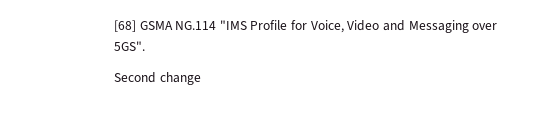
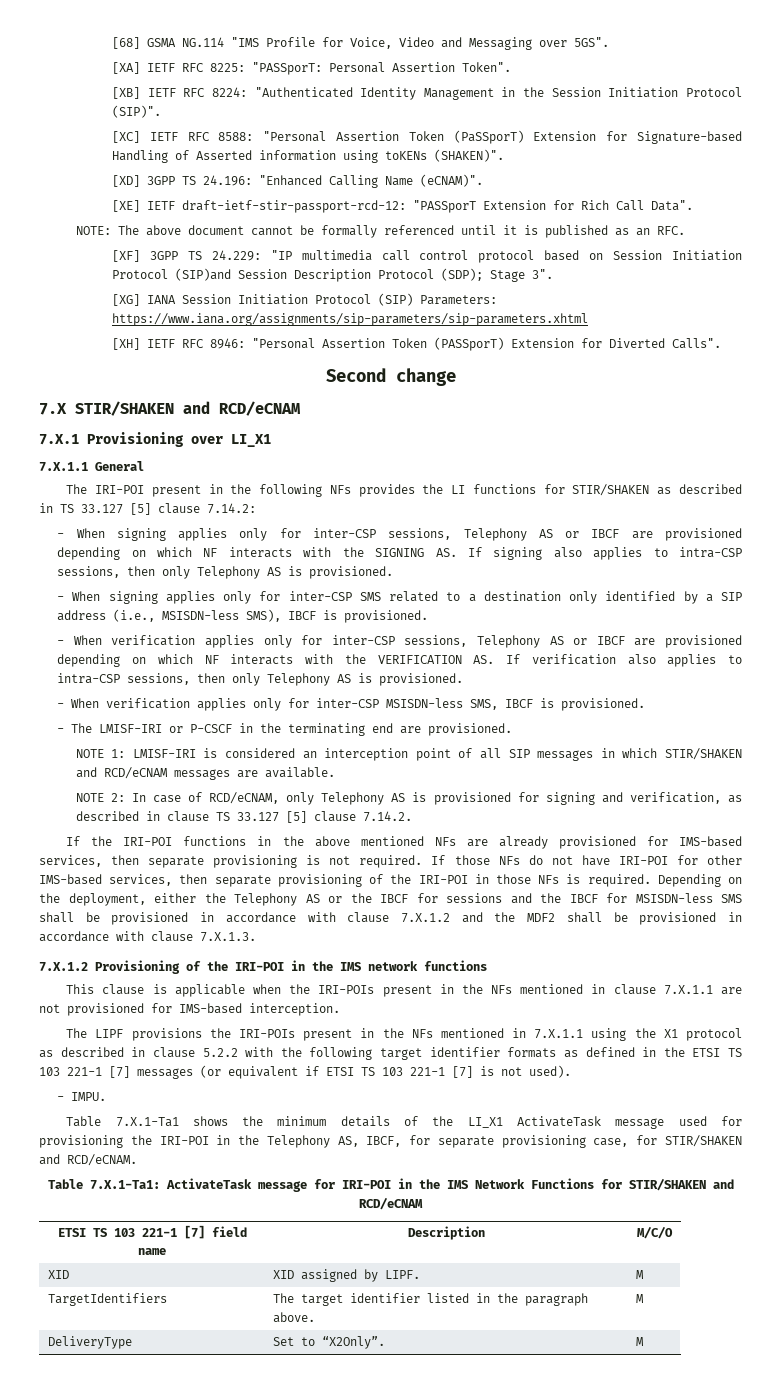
+ [XA] IETF RFC 8225: "PASSporT: Personal Assertion Token".
+ [XB] IETF RFC 8224: "Authenticated Identity Management in the Session Initiation Protocol (SIP)".
+ [XC] IETF RFC 8588: "Personal Assertion Token (PaSSporT) Extension for Signature-based Handling of Asserted information using toKENs (SHAKEN)".
+ [XD] 3GPP TS 24.196: "Enhanced Calling Name (eCNAM)".
+ [XE] IETF draft-ietf-stir-passport-rcd-12: "PASSporT Extension for Rich Call Data".
+ NOTE: The above document cannot be formally referenced until it is published as an RFC.
+ [XF] 3GPP TS 24.229: "IP multimedia call control protocol based on Session Initiation Protocol (SIP)and Session Description Protocol (SDP); Stage 3".
+ [XG] IANA Session Initiation Protocol (SIP) Parameters: https://www.iana.org/assignments/sip-parameters/sip-parameters.xhtml
+ [XH] IETF RFC 8946: "Personal Assertion Token (PASSporT) Extension for Diverted Calls".
  Second change
+ 7.X STIR/SHAKEN and RCD/eCNAM
+ 7.X.1 Provisioning over LI_X1
+ 7.X.1.1 General
+ The IRI-POI present in the following NFs provides the LI functions for STIR/SHAKEN as described in TS 33.127 [5] clause 7.14.2:
+ - When signing applies only for inter-CSP sessions, Telephony AS or IBCF are provisioned depending on which NF interacts with the SIGNING AS. If signing also applies to intra-CSP sessions, then only Telephony AS is provisioned.
+ - When signing applies only for inter-CSP SMS related to a destination only identified by a SIP address (i.e., MSISDN-less SMS), IBCF is provisioned.
+ - When verification applies only for inter-CSP sessions, Telephony AS or IBCF are provisioned depending on which NF interacts with the VERIFICATION AS. If verification also applies to intra-CSP sessions, then only Telephony AS is provisioned.
+ - When verification applies only for inter-CSP MSISDN-less SMS, IBCF is provisioned.
+ - The LMISF-IRI or P-CSCF in the terminating end are provisioned.
+ NOTE 1: LMISF-IRI is considered an interception point of all SIP messages in which STIR/SHAKEN and RCD/eCNAM messages are available.
+ NOTE 2: In case of RCD/eCNAM, only Telephony AS is provisioned for signing and verification, as described in clause TS 33.127 [5] clause 7.14.2.
+ If the IRI-POI functions in the above mentioned NFs are already provisioned for IMS-based services, then separate provisioning is not required. If those NFs do not have IRI-POI for other IMS-based services, then separate provisioning of the IRI-POI in those NFs is required. Depending on the deployment, either the Telephony AS or the IBCF for sessions and the IBCF for MSISDN-less SMS shall be provisioned in accordance with clause 7.X.1.2 and the MDF2 shall be provisioned in accordance with clause 7.X.1.3.
+ 7.X.1.2 Provisioning of the IRI-POI in the IMS network functions
+ This clause is applicable when the IRI-POIs present in the NFs mentioned in clause 7.X.1.1 are not provisioned for IMS-based interception.
+ The LIPF provisions the IRI-POIs present in the NFs mentioned in 7.X.1.1 using the X1 protocol as described in clause 5.2.2 with the following target identifier formats as defined in the ETSI TS 103 221-1 [7] messages (or equivalent if ETSI TS 103 221-1 [7] is not used).
+ - IMPU.
+ Table 7.X.1-Ta1 shows the minimum details of the LI_X1 ActivateTask message used for provisioning the IRI-POI in the Telephony AS, IBCF, for separate provisioning case, for STIR/SHAKEN and RCD/eCNAM.
+ Table 7.X.1-Ta1: ActivateTask message for IRI-POI in the IMS Network Functions for STIR/SHAKEN and RCD/eCNAM
+ ETSI TS 103 221-1 [7] field name | Description | M/C/O
+ XID | XID assigned by LIPF. | M
+ TargetIdentifiers | The target identifier listed in the paragraph above. | M
+ DeliveryType | Set to “X2Only”. | M

